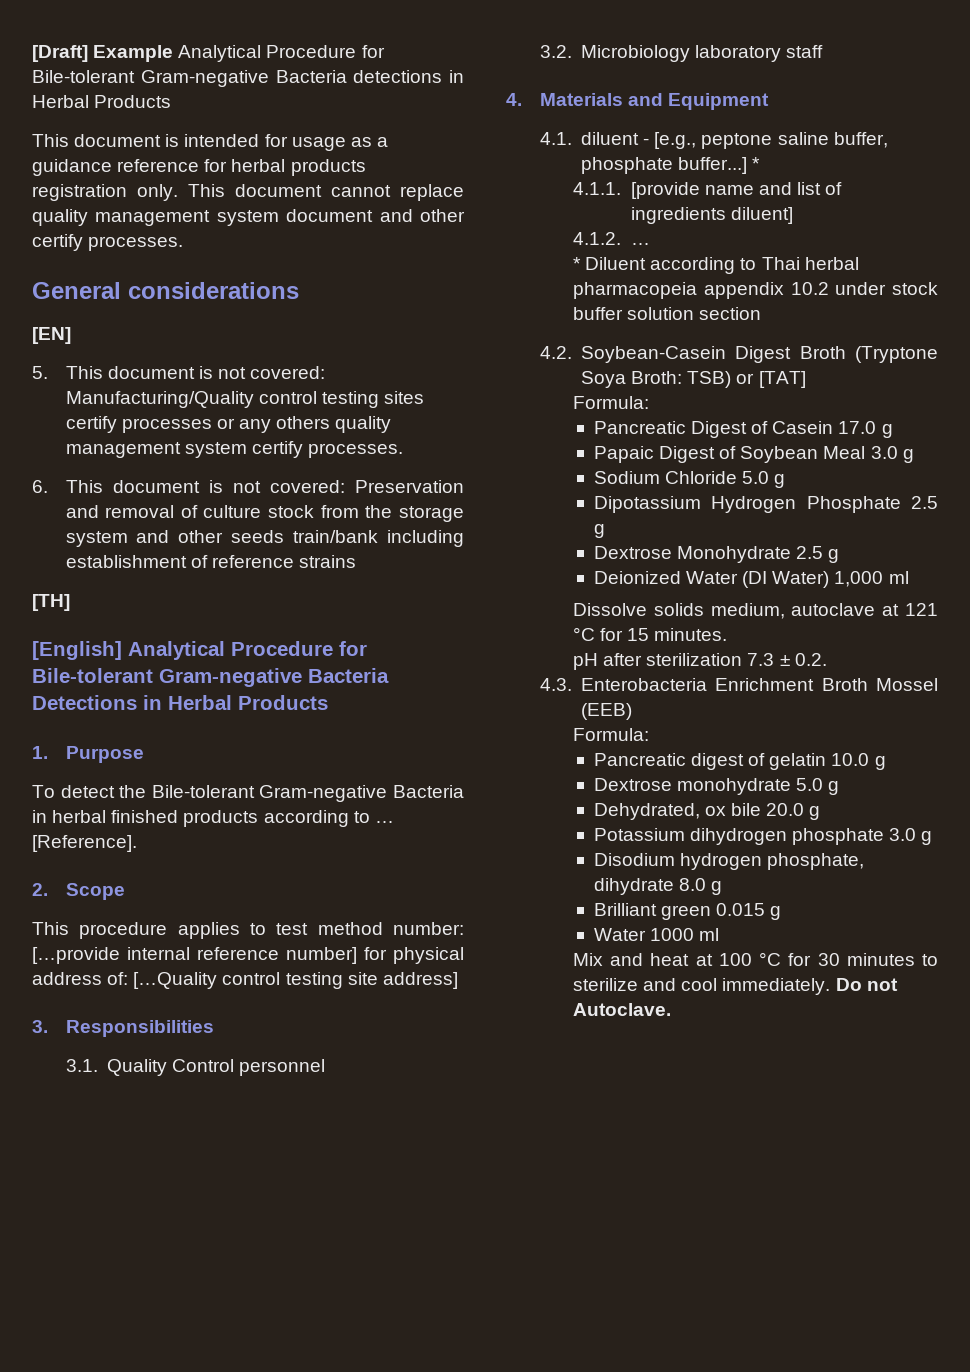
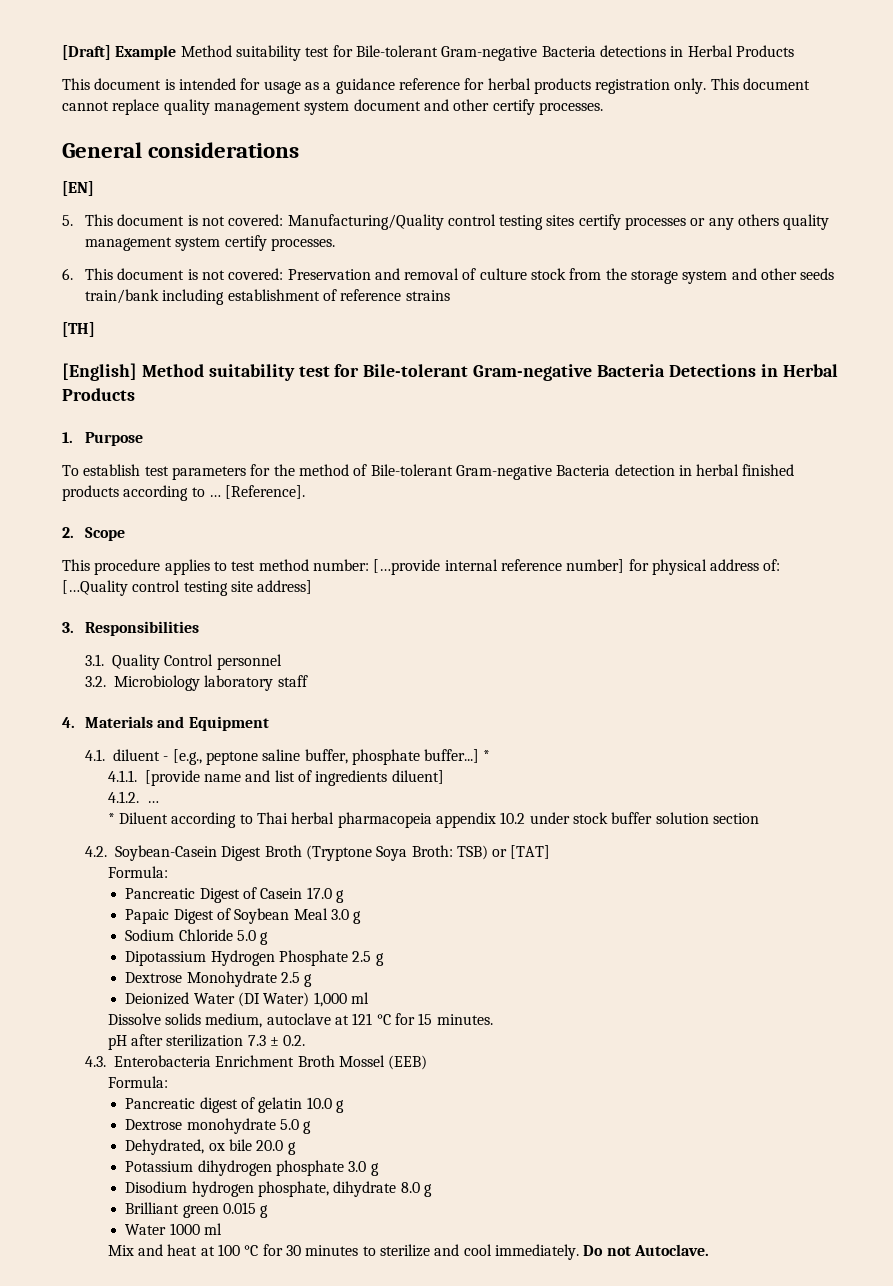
- [Draft] Example Analytical Procedure for Bile-tolerant Gram-negative Bacteria detections in Herbal Products
+ [Draft] Example Method suitability test for Bile-tolerant Gram-negative Bacteria detections in Herbal Products
- [English] Analytical Procedure for Bile-tolerant Gram-negative Bacteria Detections in Herbal Products
+ [English] Method suitability test for Bile-tolerant Gram-negative Bacteria Detections in Herbal Products
- To detect the Bile-tolerant Gram-negative Bacteria in herbal finished products according to …
+ To establish test parameters for the method of Bile-tolerant Gram-negative Bacteria detection in herbal finished products according to …

